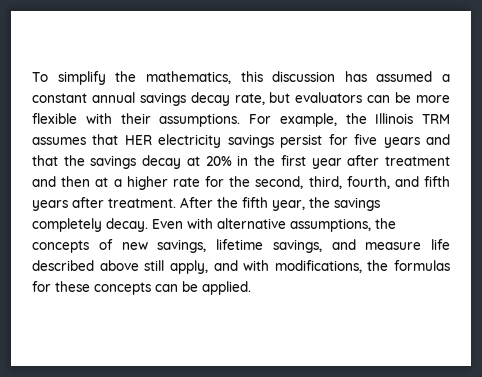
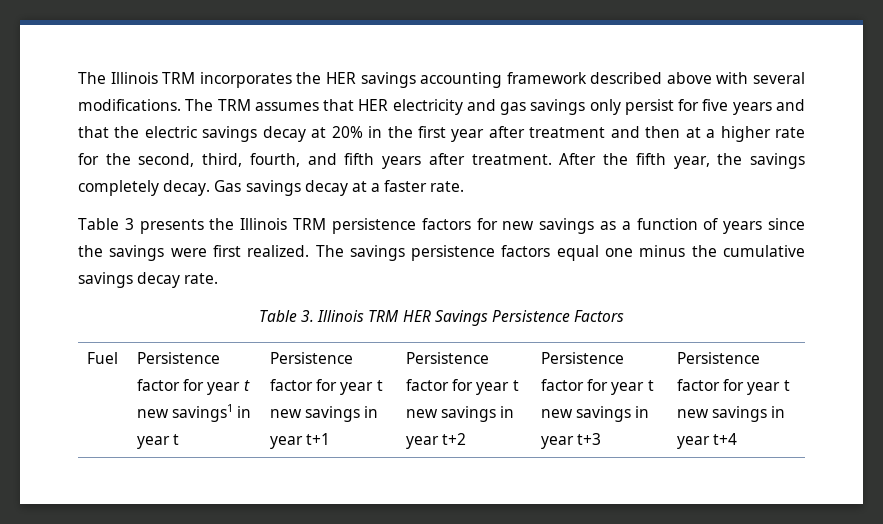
- To simplify the mathematics, this discussion has assumed a constant annual savings decay rate, but evaluators can be more flexible with their assumptions. For example, the Illinois TRM assumes that HER electricity savings persist for five years and that the savings decay at 20% in the first year after treatment and then at a higher rate for the second, third, fourth, and fifth years after treatment.
+ The Illinois TRM incorporates the HER savings accounting framework described above with several modifications. The TRM assumes that HER electricity and gas savings only persist for five years and that the electric savings decay at 20% in the first year after treatment and then at a higher rate for the second, third, fourth, and fifth years after treatment.
- Even with alternative assumptions, the concepts of new savings, lifetime savings, and measure life described above still apply, and with modifications, the formulas for these concepts can be applied.
+ Gas savings decay at a faster rate.
+ Table 3 presents the Illinois TRM persistence factors for new savings as a function of years since the savings were first realized. The savings persistence factors equal one minus the cumulative savings decay rate.
+ Table 3. Illinois TRM HER Savings Persistence Factors
+ Fuel | Persistence factor for year t new savings1 in year t | Persistence factor for year t new savings in year t+1 | Persistence factor for year t new savings in year t+2 | Persistence factor for year t new savings in year t+3 | Persistence factor for year t new savings in year t+4

